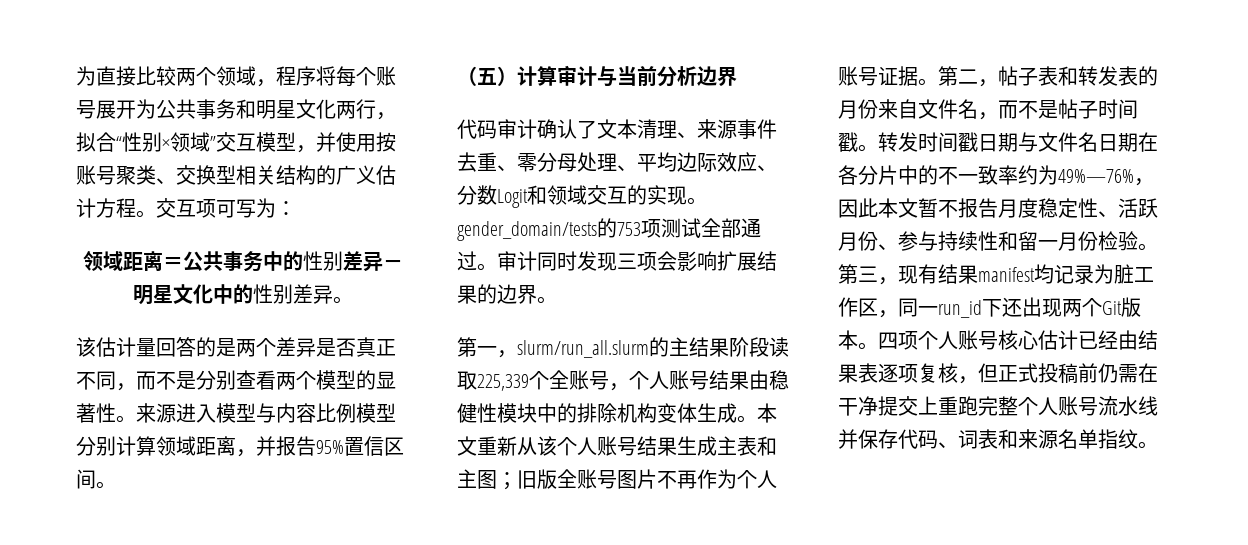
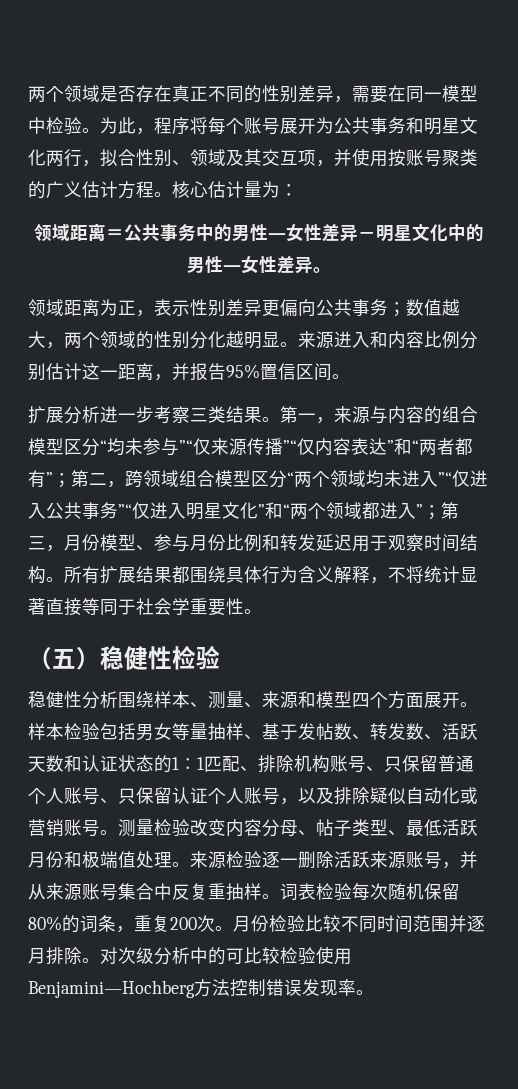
- 为直接比较两个领域，程序将每个账号展开为公共事务和明星文化两行，拟合“性别×领域”交互模型，并使用按账号聚类、交换型相关结构的广义估计方程。
+ 两个领域是否存在真正不同的性别差异，需要在同一模型中检验。为此，程序将每个账号展开为公共事务和明星文化两行，拟合性别、领域及其交互项，并使用按账号聚类的广义估计方程。
- 交互项可写为：
+ 核心估计量为：
- 领域距离＝公共事务中的性别差异－明星文化中的性别差异。
- 该估计量回答的是两个差异是否真正不同，而不是分别查看两个模型的显著性。
+ 领域距离＝公共事务中的男性—女性差异－明星文化中的男性—女性差异。
+ 领域距离为正，表示性别差异更偏向公共事务；数值越大，两个领域的性别分化越明显。
- 来源进入模型与内容比例模型分别计算领域距离，并报告95%置信区间。
+ 来源进入和内容比例分别估计这一距离，并报告95%置信区间。
- （五）计算审计与当前分析边界
- 代码审计确认了文本清理、来源事件去重、零分母处理、平均边际效应、分数Logit和领域交互的实现。gender_domain/tests的753项测试全部通过。审计同时发现三项会影响扩展结果的边界。
- 第一，slurm/run_all.slurm的主结果阶段读取225,339个全账号，个人账号结果由稳健性模块中的排除机构变体生成。本文重新从该个人账号结果生成主表和主图；旧版全账号图片不再作为个人账号证据。第二，帖子表和转发表的月份来自文件名，而不是帖子时间戳。转发时间戳日期与文件名日期在各分片中的不一致率约为49%—76%，因此本文暂不报告月度稳定性、活跃月份、参与持续性和留一月份检验。第三，现有结果manifest均记录为脏工作区，同一run_id下还出现两个Git版本。四项个人账号核心估计已经由结果表逐项复核，但正式投稿前仍需在干净提交上重跑完整个人账号流水线并保存代码、词表和来源名单指纹。
+ 扩展分析进一步考察三类结果。第一，来源与内容的组合模型区分“均未参与”“仅来源传播”“仅内容表达”和“两者都有”；第二，跨领域组合模型区分“两个领域均未进入”“仅进入公共事务”“仅进入明星文化”和“两个领域都进入”；第三，月份模型、参与月份比例和转发延迟用于观察时间结构。所有扩展结果都围绕具体行为含义解释，不将统计显著直接等同于社会学重要性。
+ （五）稳健性检验
+ 稳健性分析围绕样本、测量、来源和模型四个方面展开。样本检验包括男女等量抽样、基于发帖数、转发数、活跃天数和认证状态的1∶1匹配、排除机构账号、只保留普通个人账号、只保留认证个人账号，以及排除疑似自动化或营销账号。测量检验改变内容分母、帖子类型、最低活跃月份和极端值处理。来源检验逐一删除活跃来源账号，并从来源账号集合中反复重抽样。词表检验每次随机保留80%的词条，重复200次。月份检验比较不同时间范围并逐月排除。对次级分析中的可比较检验使用Benjamini—Hochberg方法控制错误发现率。

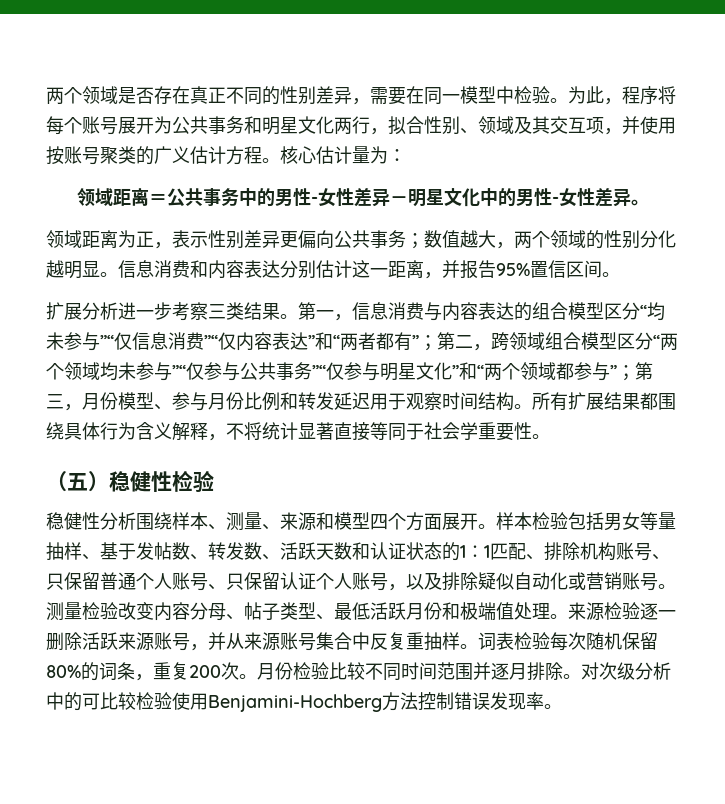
- 领域距离＝公共事务中的男性—女性差异－明星文化中的男性—女性差异。
+ 领域距离＝公共事务中的男性-女性差异－明星文化中的男性-女性差异。
- 来源进入和内容比例分别估计这一距离，并报告95%置信区间。
+ 信息消费和内容表达分别估计这一距离，并报告95%置信区间。
- 第一，来源与内容的组合模型区分“均未参与”“仅来源传播”“仅内容表达”和“两者都有”；第二，跨领域组合模型区分“两个领域均未进入”“仅进入公共事务”“仅进入明星文化”和“两个领域都进入”；第三，月份模型、参与月份比例和转发延迟用于观察时间结构。
+ 第一，信息消费与内容表达的组合模型区分“均未参与”“仅信息消费”“仅内容表达”和“两者都有”；第二，跨领域组合模型区分“两个领域均未参与”“仅参与公共事务”“仅参与明星文化”和“两个领域都参与”；第三，月份模型、参与月份比例和转发延迟用于观察时间结构。
- 对次级分析中的可比较检验使用Benjamini—Hochberg方法控制错误发现率。
+ 对次级分析中的可比较检验使用Benjamini-Hochberg方法控制错误发现率。

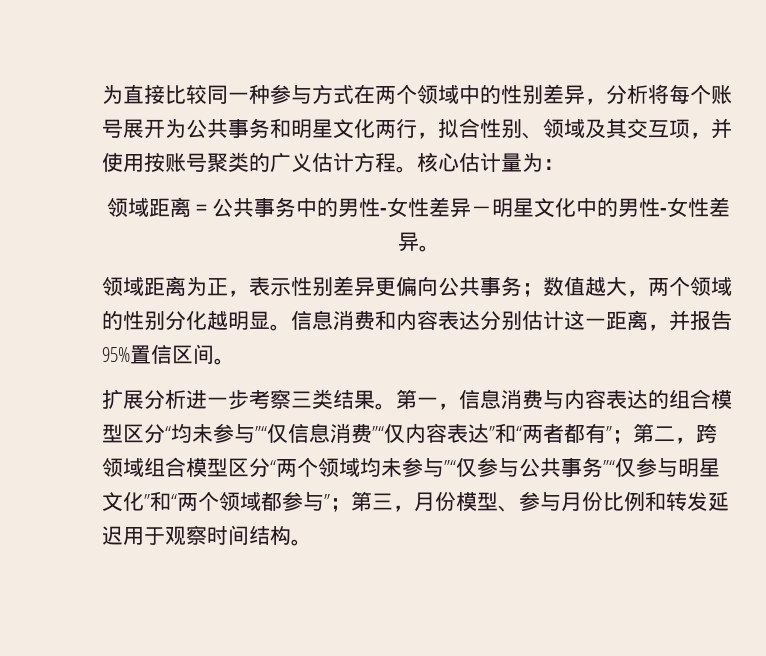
- 两个领域是否存在真正不同的性别差异，需要在同一模型中检验。为此，程序将每个账号展开为公共事务和明星文化两行，拟合性别、领域及其交互项，并使用按账号聚类的广义估计方程。
+ 为直接比较同一种参与方式在两个领域中的性别差异，分析将每个账号展开为公共事务和明星文化两行，拟合性别、领域及其交互项，并使用按账号聚类的广义估计方程。
- 所有扩展结果都围绕具体行为含义解释，不将统计显著直接等同于社会学重要性。
- （五）稳健性检验
- 稳健性分析围绕样本、测量、来源和模型四个方面展开。样本检验包括男女等量抽样、基于发帖数、转发数、活跃天数和认证状态的1∶1匹配、排除机构账号、只保留普通个人账号、只保留认证个人账号，以及排除疑似自动化或营销账号。测量检验改变内容分母、帖子类型、最低活跃月份和极端值处理。来源检验逐一删除活跃来源账号，并从来源账号集合中反复重抽样。词表检验每次随机保留80%的词条，重复200次。月份检验比较不同时间范围并逐月排除。对次级分析中的可比较检验使用Benjamini-Hochberg方法控制错误发现率。

